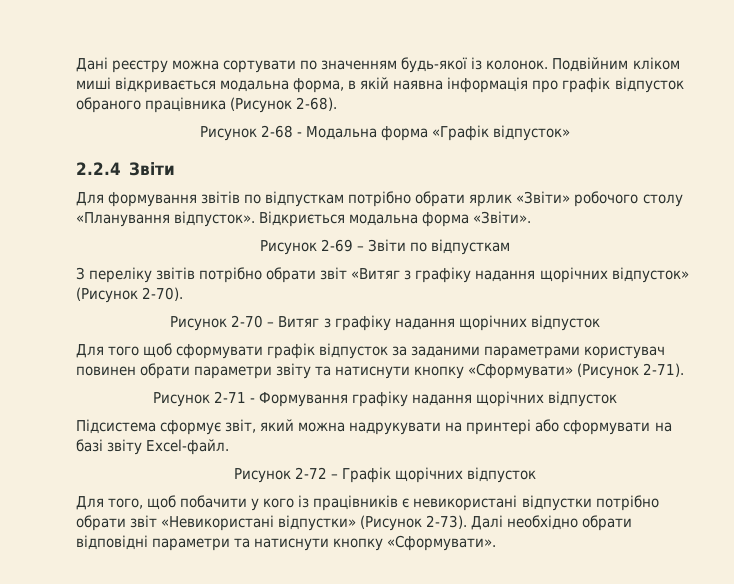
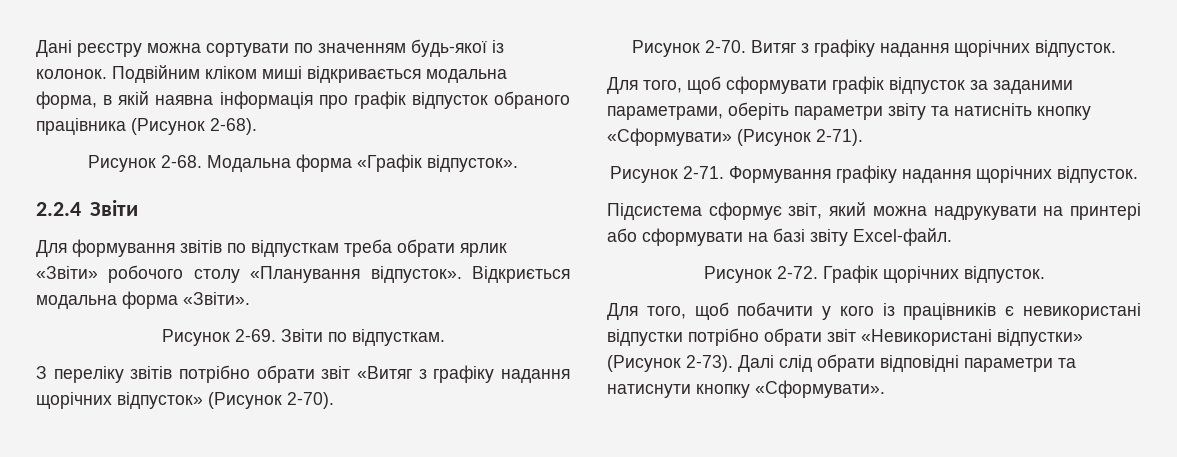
- Рисунок 2-68 - Модальна форма «Графік відпусток»
+ Рисунок 2-68. Модальна форма «Графік відпусток».
- Для формування звітів по відпусткам потрібно обрати ярлик «Звіти» робочого столу «Планування відпусток».
+ Для формування звітів по відпусткам треба обрати ярлик «Звіти» робочого столу «Планування відпусток».
- Рисунок 2-69 – Звіти по відпусткам
+ Рисунок 2-69. Звіти по відпусткам.
- Рисунок 2-70 – Витяг з графіку надання щорічних відпусток
- Для того щоб сформувати графік відпусток за заданими параметрами користувач повинен обрати параметри звіту та натиснути кнопку «Сформувати» (Рисунок 2-71).
+ Рисунок 2-70. Витяг з графіку надання щорічних відпусток.
+ Для того, щоб сформувати графік відпусток за заданими параметрами, оберіть параметри звіту та натисніть кнопку «Сформувати» (Рисунок 2-71).
- Рисунок 2-71 - Формування графіку надання щорічних відпусток
+ Рисунок 2-71. Формування графіку надання щорічних відпусток.
- Рисунок 2-72 – Графік щорічних відпусток
+ Рисунок 2-72. Графік щорічних відпусток.
- Далі необхідно обрати відповідні параметри та натиснути кнопку «Сформувати».
+ Далі слід обрати відповідні параметри та натиснути кнопку «Сформувати».

